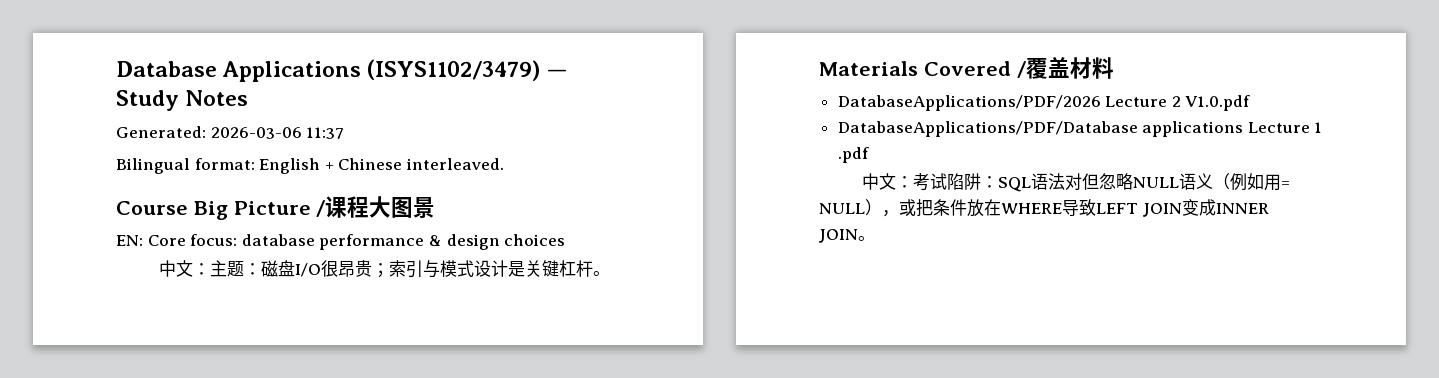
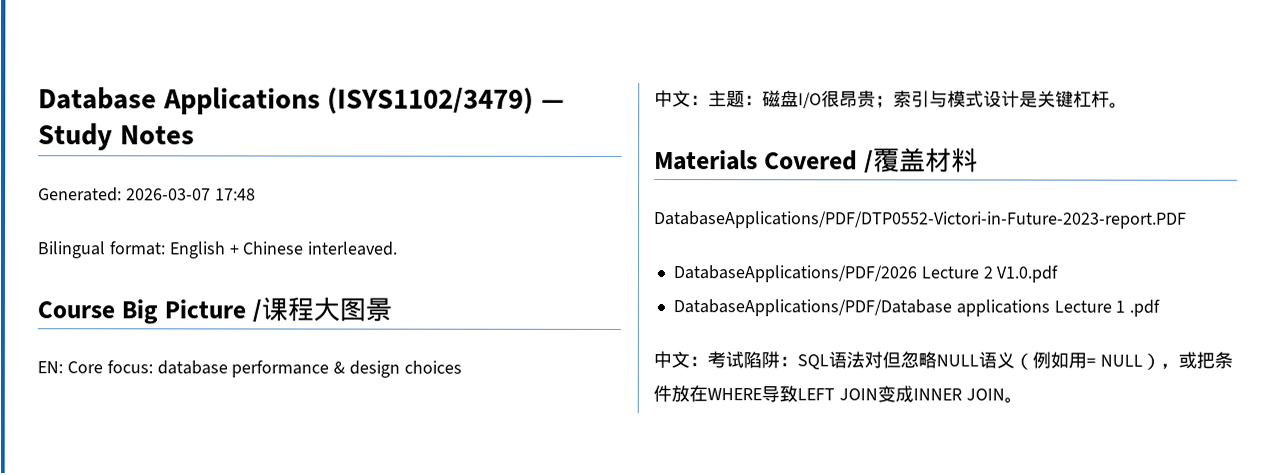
- Generated: 2026-03-06 11:37
+ Generated: 2026-03-07 17:48
+ DatabaseApplications/PDF/DTP0552-Victori-in-Future-2023-report.PDF

